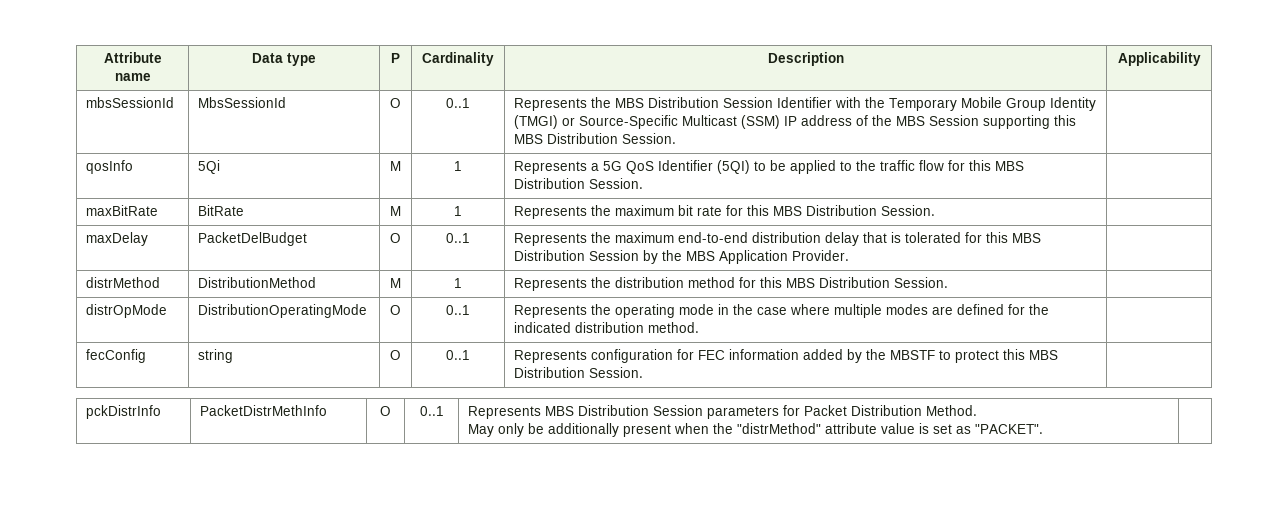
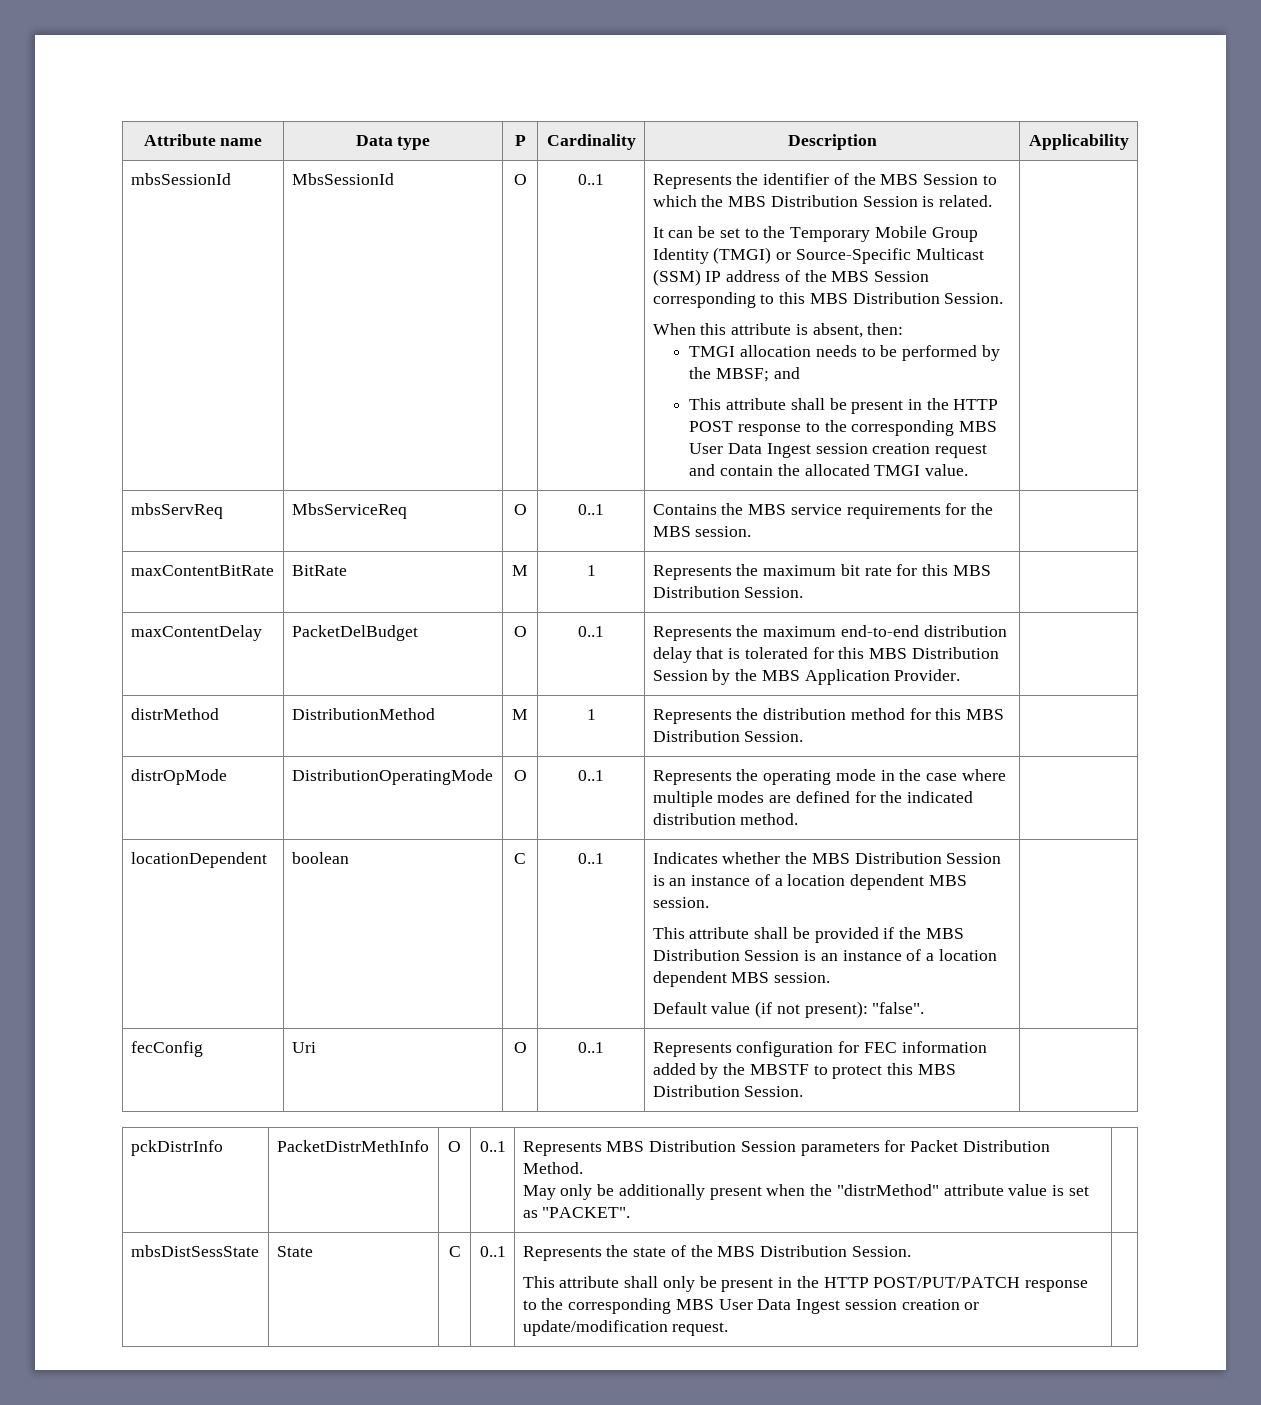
- Represents the MBS Distribution Session Identifier with the Temporary Mobile Group Identity (TMGI) or Source-Specific Multicast (SSM) IP address of the MBS Session supporting this MBS Distribution Session. |
- qosInfo | 5Qi | M | 1 | Represents a 5G QoS Identifier (5QI) to be applied to the traffic flow for this MBS Distribution Session. |
- maxBitRate | BitRate | M | 1 | Represents the maximum bit rate for this MBS Distribution Session. |
+ Represents the identifier of the MBS Session to which the MBS Distribution Session is related.
+ It can be set to the Temporary Mobile Group Identity (TMGI) or Source-Specific Multicast (SSM) IP address of the MBS Session corresponding to this MBS Distribution Session.
+ When this attribute is absent, then:
+ TMGI allocation needs to be performed by the MBSF; and
+ This attribute shall be present in the HTTP POST response to the corresponding MBS User Data Ingest session creation request and contain the allocated TMGI value. |
+ mbsServReq | MbsServiceReq | O | 0..1 | Contains the MBS service requirements for the MBS session. |
+ maxContentBitRate | BitRate | M | 1 | Represents the maximum bit rate for this MBS Distribution Session. |
- maxDelay | PacketDelBudget | O | 0..1 | Represents the maximum end-to-end distribution delay that is tolerated for this MBS Distribution Session by the MBS Application Provider. |
+ maxContentDelay | PacketDelBudget | O | 0..1 | Represents the maximum end-to-end distribution delay that is tolerated for this MBS Distribution Session by the MBS Application Provider. |
+ locationDependent | boolean | C | 0..1 | Indicates whether the MBS Distribution Session is an instance of a location dependent MBS session.
+ This attribute shall be provided if the MBS Distribution Session is an instance of a location dependent MBS session.
+ Default value (if not present): "false".
- fecConfig | string | O | 0..1 | Represents configuration for FEC information added by the MBSTF to protect this MBS Distribution Session. |
+ fecConfig | Uri | O | 0..1 | Represents configuration for FEC information added by the MBSTF to protect this MBS Distribution Session. |
+ mbsDistSessState | State | C | 0..1 | Represents the state of the MBS Distribution Session.
+ This attribute shall only be present in the HTTP POST/PUT/PATCH response to the corresponding MBS User Data Ingest session creation or update/modification request. |

